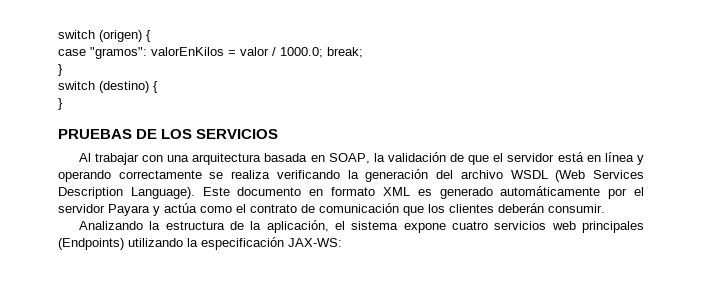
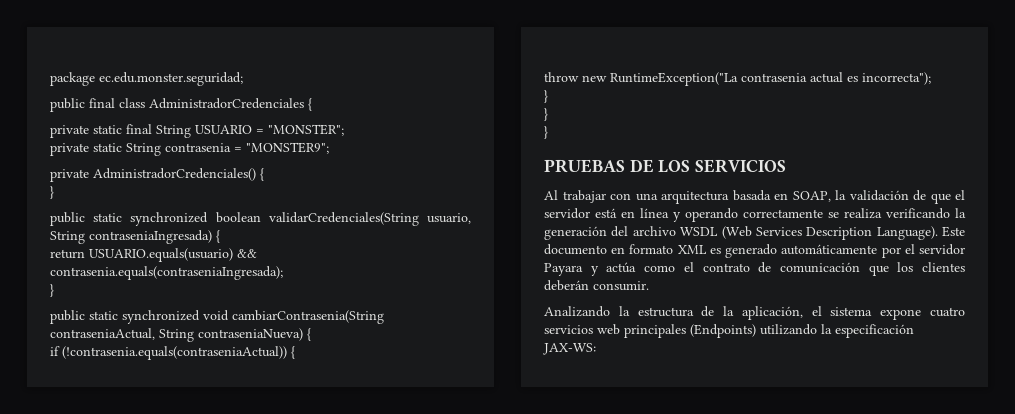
- switch (origen) {
- case "gramos": valorEnKilos = valor / 1000.0; break;
+ package ec.edu.monster.seguridad;
+ public final class AdministradorCredenciales {
+ private static final String USUARIO = "MONSTER";
+ private static String contrasenia = "MONSTER9";
+ private AdministradorCredenciales() {
  }
- switch (destino) {
+ public static synchronized boolean validarCredenciales(String usuario, String contraseniaIngresada) {
+ return USUARIO.equals(usuario) && contrasenia.equals(contraseniaIngresada);
+ }
+ public static synchronized void cambiarContrasenia(String contraseniaActual, String contraseniaNueva) {
+ if (!contrasenia.equals(contraseniaActual)) {
+ throw new RuntimeException("La contrasenia actual es incorrecta");
+ }
+ }

